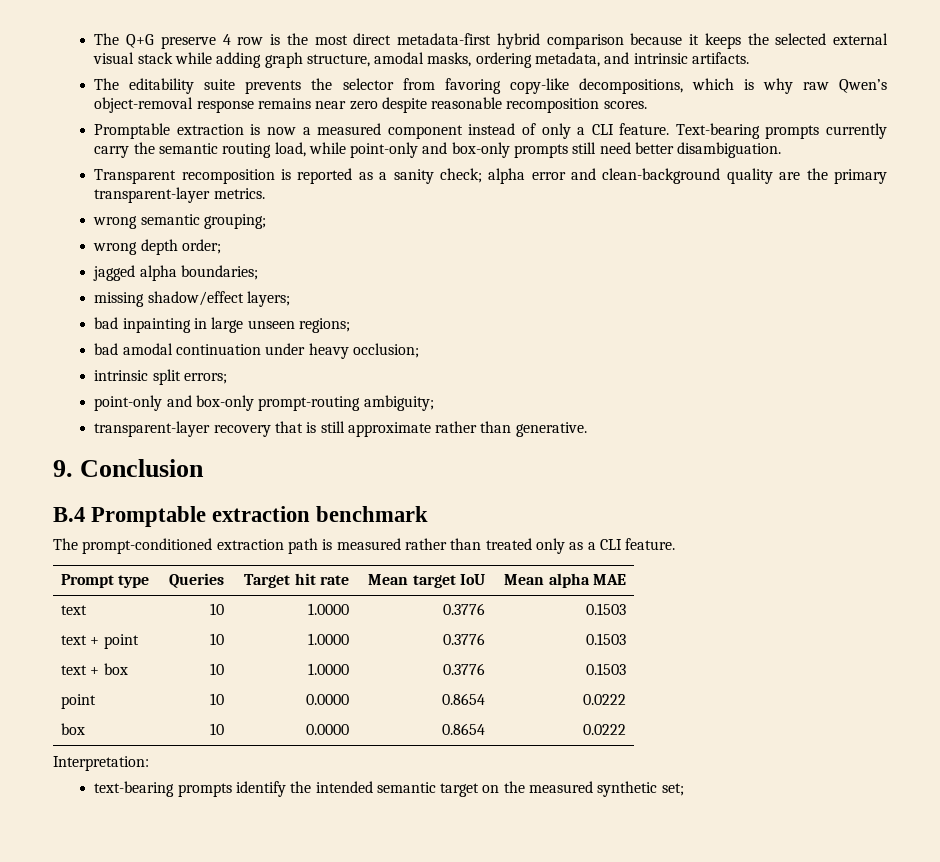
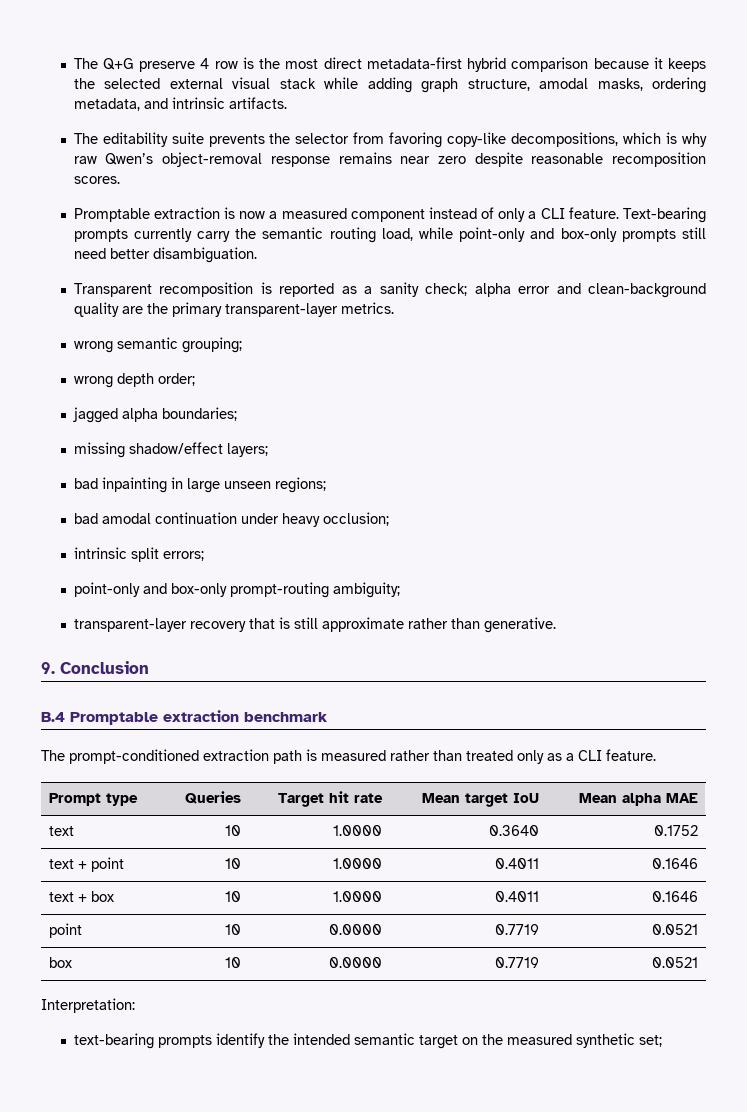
- text | 10 | 1.0000 | 0.3776 | 0.1503
+ text | 10 | 1.0000 | 0.3640 | 0.1752
- text + point | 10 | 1.0000 | 0.3776 | 0.1503
+ text + point | 10 | 1.0000 | 0.4011 | 0.1646
- text + box | 10 | 1.0000 | 0.3776 | 0.1503
+ text + box | 10 | 1.0000 | 0.4011 | 0.1646
- point | 10 | 0.0000 | 0.8654 | 0.0222
+ point | 10 | 0.0000 | 0.7719 | 0.0521
- box | 10 | 0.0000 | 0.8654 | 0.0222
+ box | 10 | 0.0000 | 0.7719 | 0.0521

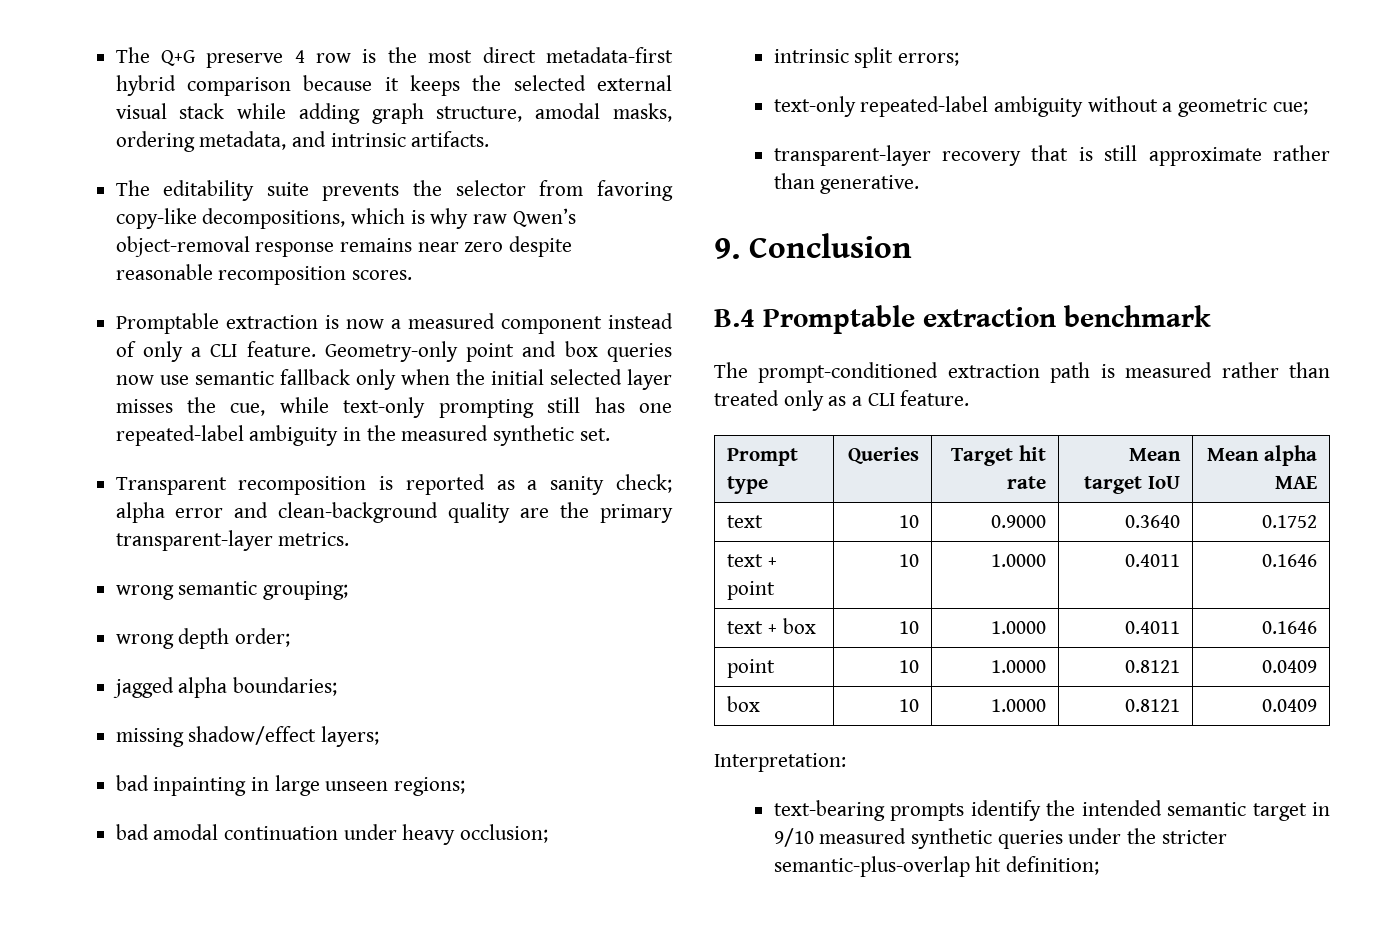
- Text-bearing prompts currently carry the semantic routing load, while point-only and box-only prompts still need better disambiguation.
+ Geometry-only point and box queries now use semantic fallback only when the initial selected layer misses the cue, while text-only prompting still has one repeated-label ambiguity in the measured synthetic set.
- point-only and box-only prompt-routing ambiguity;
+ text-only repeated-label ambiguity without a geometric cue;
- text | 10 | 1.0000 | 0.3640 | 0.1752
+ text | 10 | 0.9000 | 0.3640 | 0.1752
- point | 10 | 0.0000 | 0.7719 | 0.0521
- box | 10 | 0.0000 | 0.7719 | 0.0521
+ point | 10 | 1.0000 | 0.8121 | 0.0409
+ box | 10 | 1.0000 | 0.8121 | 0.0409
- text-bearing prompts identify the intended semantic target on the measured synthetic set;
+ text-bearing prompts identify the intended semantic target in 9/10 measured synthetic queries under the stricter semantic-plus-overlap hit definition;

